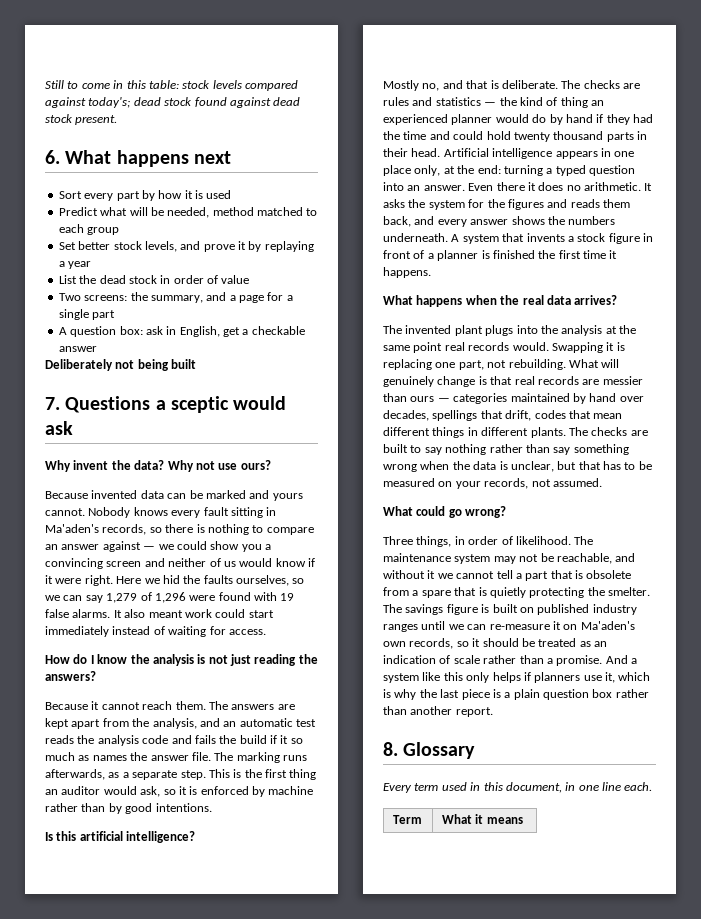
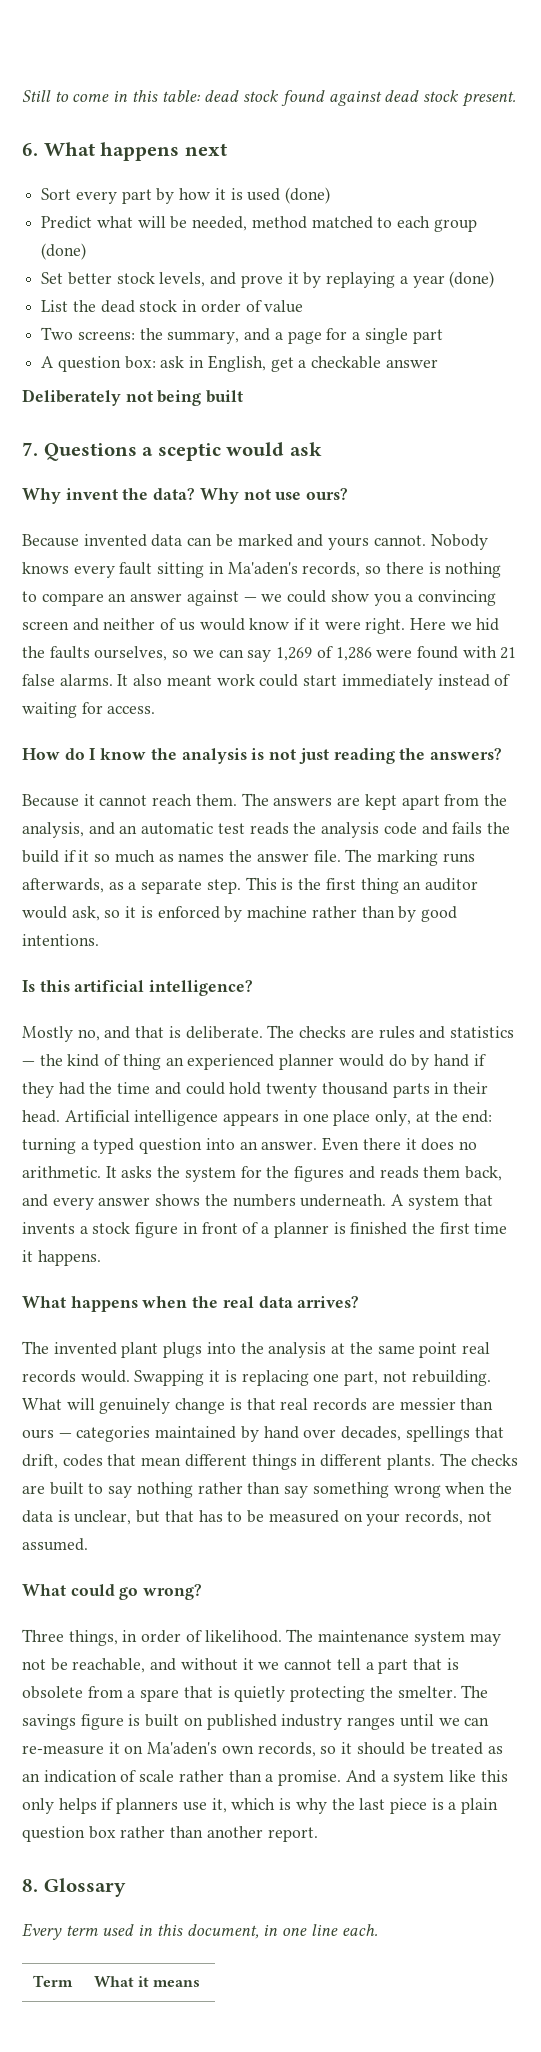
- Still to come in this table: stock levels compared against today's; dead stock found against dead stock present.
+ Still to come in this table: dead stock found against dead stock present.
- Sort every part by how it is used
+ Sort every part by how it is used (done)
- Predict what will be needed, method matched to each group
+ Predict what will be needed, method matched to each group (done)
- Set better stock levels, and prove it by replaying a year
+ Set better stock levels, and prove it by replaying a year (done)
- Here we hid the faults ourselves, so we can say 1,279 of 1,296 were found with 19 false alarms.
+ Here we hid the faults ourselves, so we can say 1,269 of 1,286 were found with 21 false alarms.

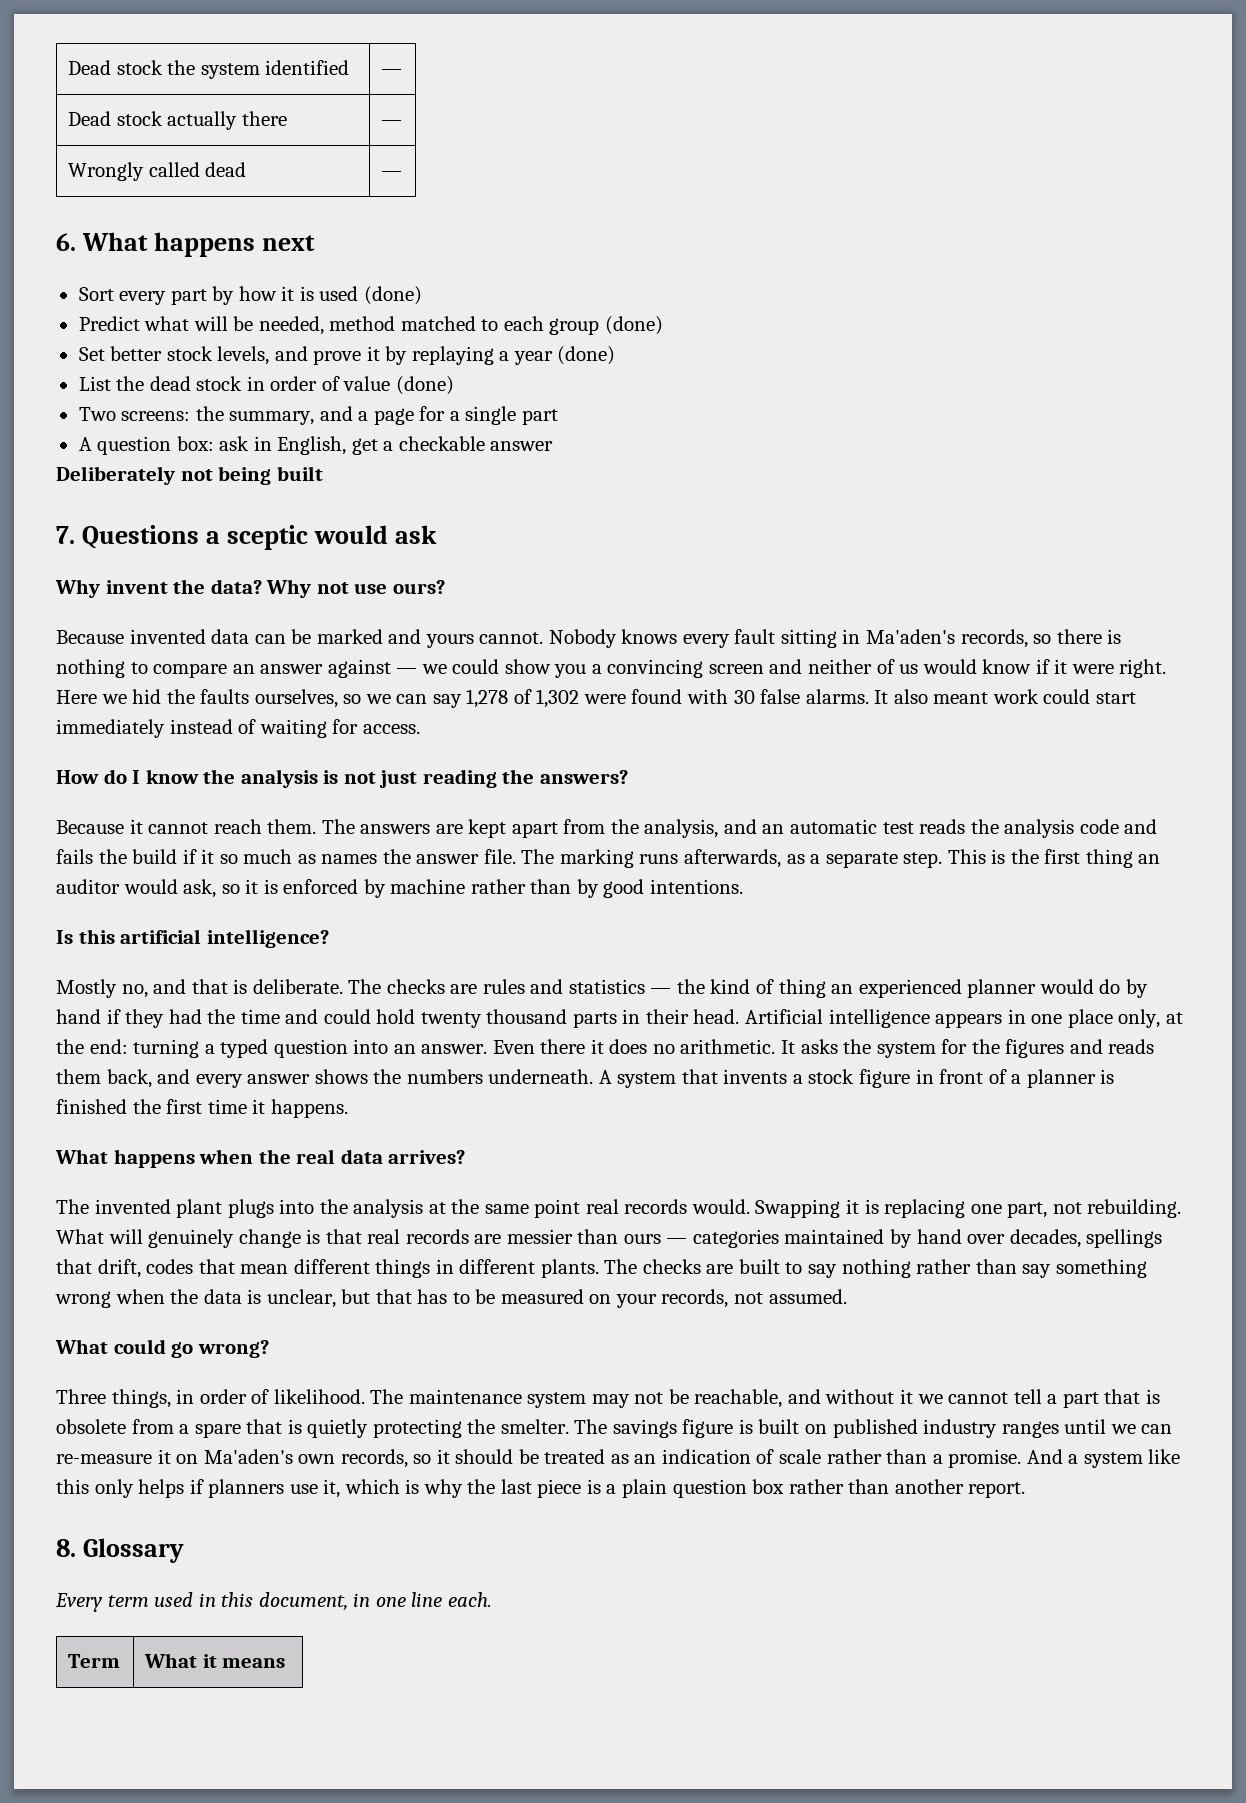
- Still to come in this table: dead stock found against dead stock present.
+ Dead stock the system identified | —
+ Dead stock actually there | —
+ Wrongly called dead | —
- List the dead stock in order of value
+ List the dead stock in order of value (done)
- Here we hid the faults ourselves, so we can say 1,269 of 1,286 were found with 21 false alarms.
+ Here we hid the faults ourselves, so we can say 1,278 of 1,302 were found with 30 false alarms.

